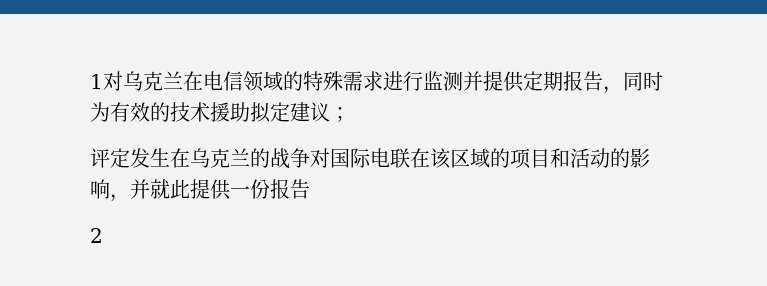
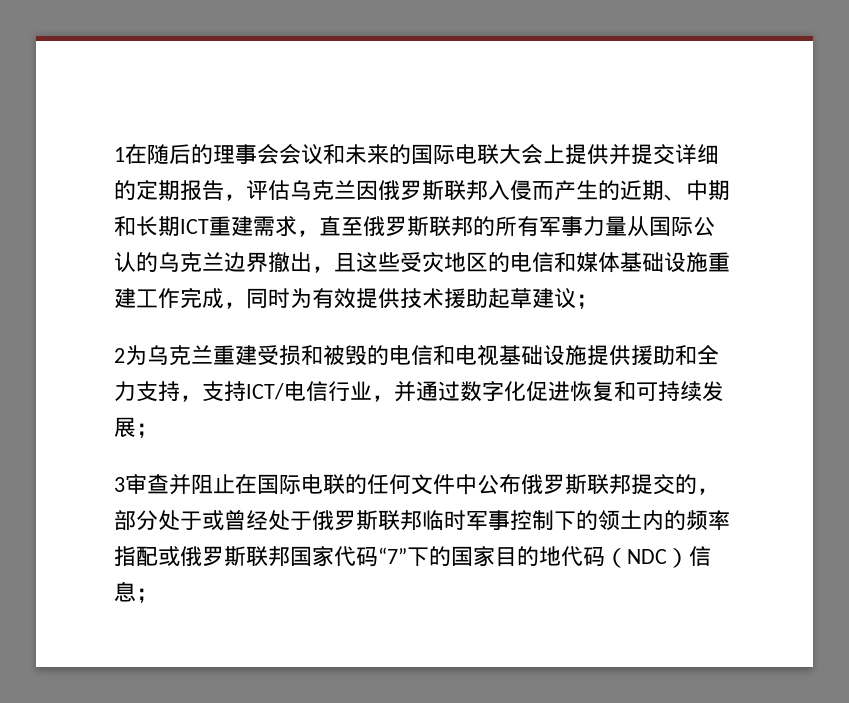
- 1对乌克兰在电信领域的特殊需求进行监测并提供定期报告，同时为有效的技术援助拟定建议；
+ 1在随后的理事会会议和未来的国际电联大会上提供并提交详细的定期报告，评估乌克兰因俄罗斯联邦入侵而产生的近期、中期和长期ICT重建需求，直至俄罗斯联邦的所有军事力量从国际公认的乌克兰边界撤出，且这些受灾地区的电信和媒体基础设施重建工作完成，同时为有效提供技术援助起草建议；
- 评定发生在乌克兰的战争对国际电联在该区域的项目和活动的影响，并就此提供一份报告
- 2
+ 2为乌克兰重建受损和被毁的电信和电视基础设施提供援助和全力支持，支持ICT/电信行业，并通过数字化促进恢复和可持续发展；
+ 3审查并阻止在国际电联的任何文件中公布俄罗斯联邦提交的，部分处于或曾经处于俄罗斯联邦临时军事控制下的领土内的频率指配或俄罗斯联邦国家代码“7”下的国家目的地代码（NDC）信息；

